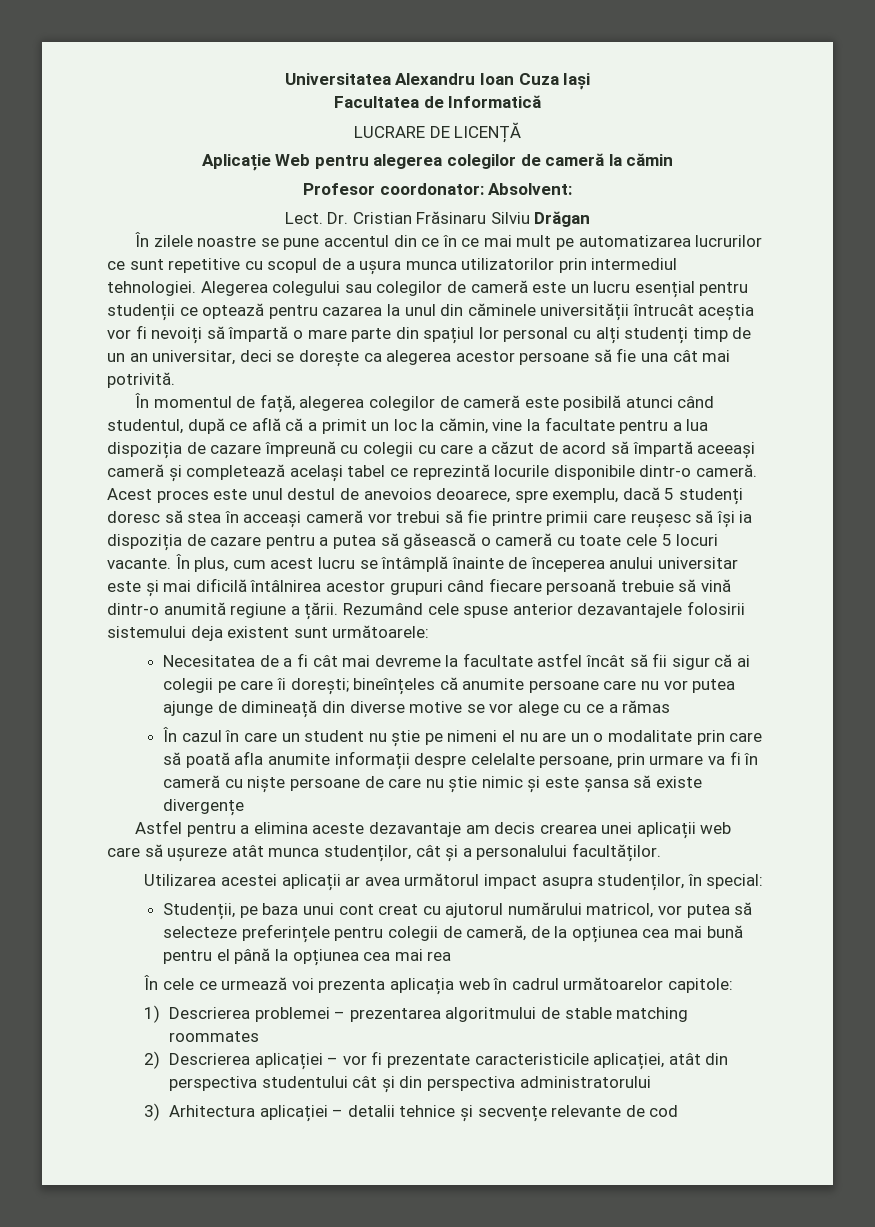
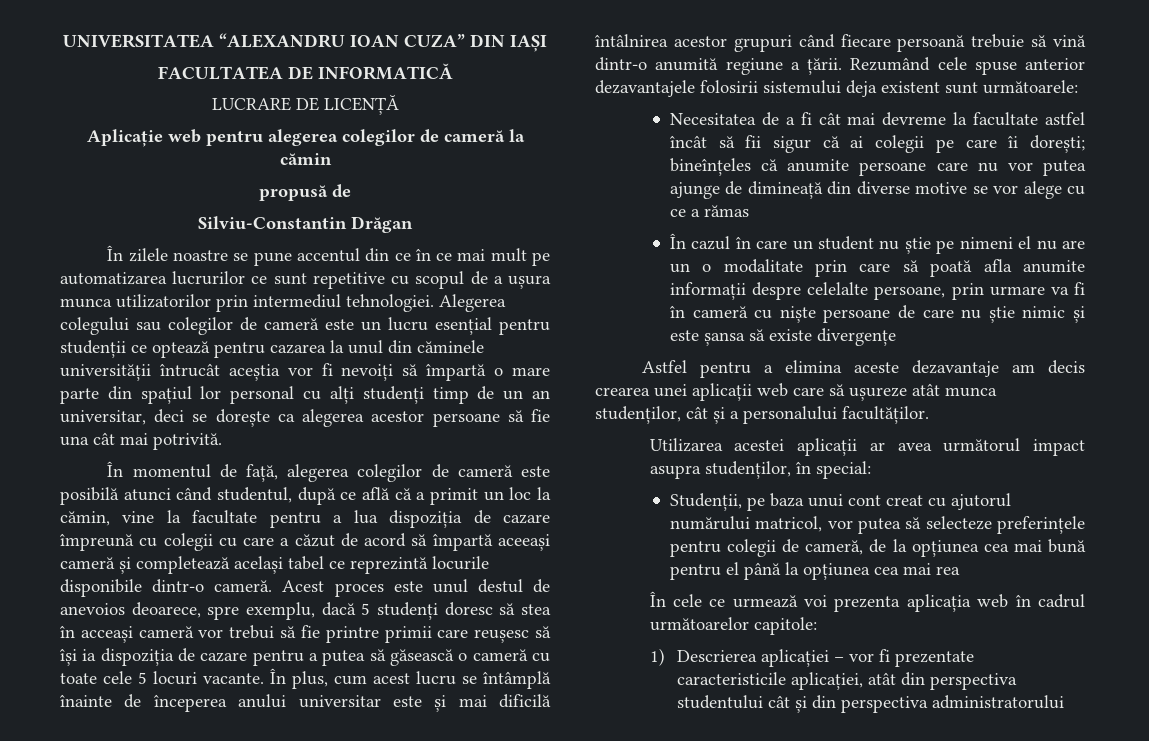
- Universitatea Alexandru Ioan Cuza Iași
- Facultatea de Informatică
+ UNIVERSITATEA “ALEXANDRU IOAN CUZA” DIN IAȘI
+ FACULTATEA DE INFORMATICĂ
- Aplicație Web pentru alegerea colegilor de cameră la cămin
+ Aplicație web pentru alegerea colegilor de cameră la cămin
- Profesor coordonator: Absolvent:
- Lect. Dr. Cristian Frăsinaru Silviu Drăgan
+ propusă de
+ Silviu-Constantin Drăgan
- 1) Descrierea problemei – prezentarea algoritmului de stable matching roommates
- 2) Descrierea aplicației – vor fi prezentate caracteristicile aplicației, atât din perspectiva studentului cât și din perspectiva administratorului
+ 1) Descrierea aplicației – vor fi prezentate caracteristicile aplicației, atât din perspectiva studentului cât și din perspectiva administratorului
- 3) Arhitectura aplicației – detalii tehnice și secvențe relevante de cod

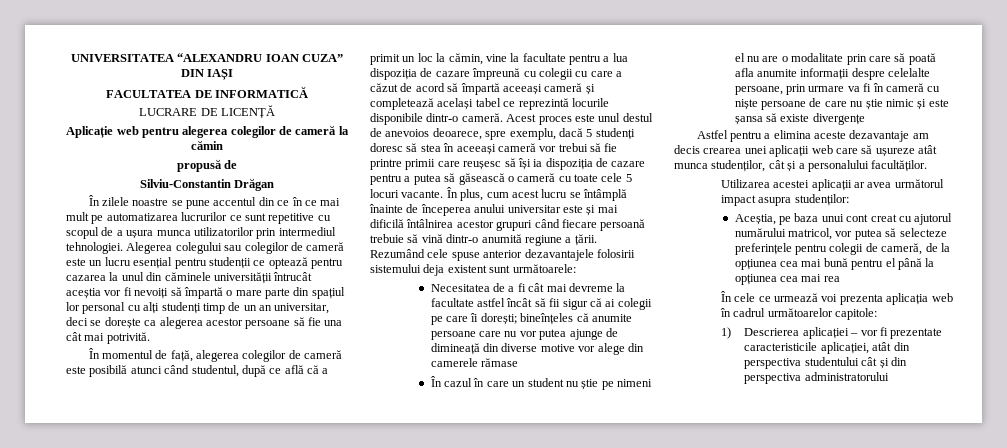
- Acest proces este unul destul de anevoios deoarece, spre exemplu, dacă 5 studenți doresc să stea în acceași cameră vor trebui să fie printre primii care reușesc să își ia dispoziția de cazare pentru a putea să găsească o cameră cu toate cele 5 locuri vacante.
+ Acest proces este unul destul de anevoios deoarece, spre exemplu, dacă 5 studenți doresc să stea în aceeași cameră vor trebui să fie printre primii care reușesc să își ia dispoziția de cazare pentru a putea să găsească o cameră cu toate cele 5 locuri vacante.
- Necesitatea de a fi cât mai devreme la facultate astfel încât să fii sigur că ai colegii pe care îi dorești; bineînțeles că anumite persoane care nu vor putea ajunge de dimineață din diverse motive se vor alege cu ce a rămas
+ Necesitatea de a fi cât mai devreme la facultate astfel încât să fii sigur că ai colegii pe care îi dorești; bineînțeles că anumite persoane care nu vor putea ajunge de dimineață din diverse motive vor alege din camerele rămase
- În cazul în care un student nu știe pe nimeni el nu are un o modalitate prin care să poată afla anumite informații despre celelalte persoane, prin urmare va fi în cameră cu niște persoane de care nu știe nimic și este șansa să existe divergențe
+ În cazul în care un student nu știe pe nimeni el nu are o modalitate prin care să poată afla anumite informații despre celelalte persoane, prin urmare va fi în cameră cu niște persoane de care nu știe nimic și este șansa să existe divergențe
- Utilizarea acestei aplicații ar avea următorul impact asupra studenților, în special:
- Studenții, pe baza unui cont creat cu ajutorul numărului matricol, vor putea să selecteze preferințele pentru colegii de cameră, de la opțiunea cea mai bună pentru el până la opțiunea cea mai rea
+ Utilizarea acestei aplicații ar avea următorul impact asupra studenților:
+ Aceștia, pe baza unui cont creat cu ajutorul numărului matricol, vor putea să selecteze preferințele pentru colegii de cameră, de la opțiunea cea mai bună pentru el până la opțiunea cea mai rea

